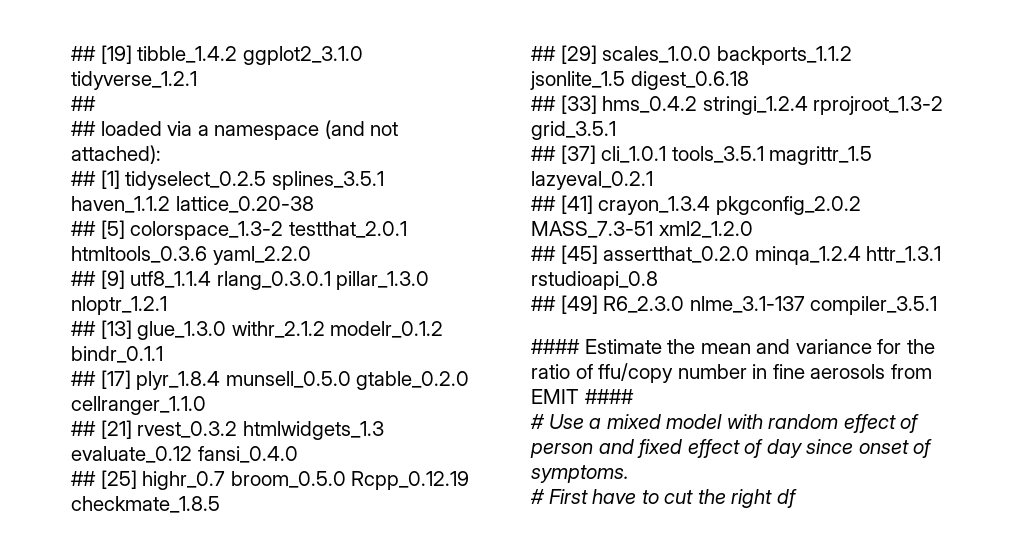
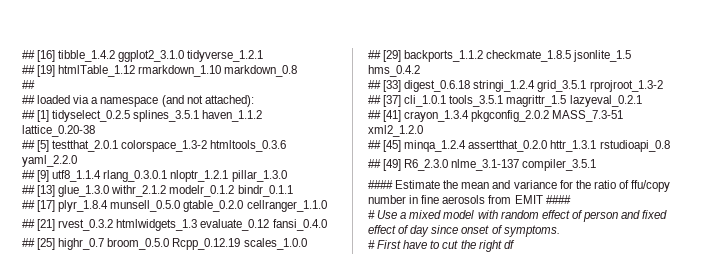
- ## [19] tibble_1.4.2 ggplot2_3.1.0 tidyverse_1.2.1
+ ## [16] tibble_1.4.2 ggplot2_3.1.0 tidyverse_1.2.1
+ ## [19] htmlTable_1.12 rmarkdown_1.10 markdown_0.8
- ## [5] colorspace_1.3-2 testthat_2.0.1 htmltools_0.3.6 yaml_2.2.0
+ ## [5] testthat_2.0.1 colorspace_1.3-2 htmltools_0.3.6 yaml_2.2.0
- ## [9] utf8_1.1.4 rlang_0.3.0.1 pillar_1.3.0 nloptr_1.2.1
+ ## [9] utf8_1.1.4 rlang_0.3.0.1 nloptr_1.2.1 pillar_1.3.0
- ## [25] highr_0.7 broom_0.5.0 Rcpp_0.12.19 checkmate_1.8.5
+ ## [25] highr_0.7 broom_0.5.0 Rcpp_0.12.19 scales_1.0.0
- ## [29] scales_1.0.0 backports_1.1.2 jsonlite_1.5 digest_0.6.18
+ ## [29] backports_1.1.2 checkmate_1.8.5 jsonlite_1.5 hms_0.4.2
- ## [33] hms_0.4.2 stringi_1.2.4 rprojroot_1.3-2 grid_3.5.1
+ ## [33] digest_0.6.18 stringi_1.2.4 grid_3.5.1 rprojroot_1.3-2
- ## [45] assertthat_0.2.0 minqa_1.2.4 httr_1.3.1 rstudioapi_0.8
+ ## [45] minqa_1.2.4 assertthat_0.2.0 httr_1.3.1 rstudioapi_0.8

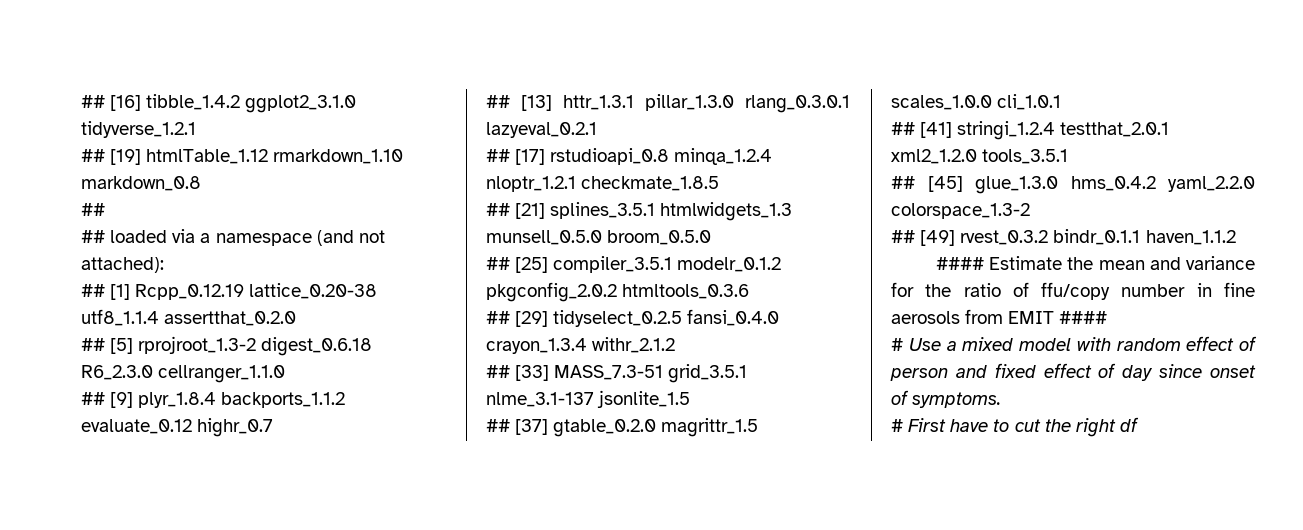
- ## [1] tidyselect_0.2.5 splines_3.5.1 haven_1.1.2 lattice_0.20-38
+ ## [1] Rcpp_0.12.19 lattice_0.20-38 utf8_1.1.4 assertthat_0.2.0
- ## [5] testthat_2.0.1 colorspace_1.3-2 htmltools_0.3.6 yaml_2.2.0
- ## [9] utf8_1.1.4 rlang_0.3.0.1 nloptr_1.2.1 pillar_1.3.0
- ## [13] glue_1.3.0 withr_2.1.2 modelr_0.1.2 bindr_0.1.1
- ## [17] plyr_1.8.4 munsell_0.5.0 gtable_0.2.0 cellranger_1.1.0
- ## [21] rvest_0.3.2 htmlwidgets_1.3 evaluate_0.12 fansi_0.4.0
- ## [25] highr_0.7 broom_0.5.0 Rcpp_0.12.19 scales_1.0.0
- ## [29] backports_1.1.2 checkmate_1.8.5 jsonlite_1.5 hms_0.4.2
- ## [33] digest_0.6.18 stringi_1.2.4 grid_3.5.1 rprojroot_1.3-2
- ## [37] cli_1.0.1 tools_3.5.1 magrittr_1.5 lazyeval_0.2.1
+ ## [5] rprojroot_1.3-2 digest_0.6.18 R6_2.3.0 cellranger_1.1.0
+ ## [9] plyr_1.8.4 backports_1.1.2 evaluate_0.12 highr_0.7
+ ## [13] httr_1.3.1 pillar_1.3.0 rlang_0.3.0.1 lazyeval_0.2.1
+ ## [17] rstudioapi_0.8 minqa_1.2.4 nloptr_1.2.1 checkmate_1.8.5
+ ## [21] splines_3.5.1 htmlwidgets_1.3 munsell_0.5.0 broom_0.5.0
+ ## [25] compiler_3.5.1 modelr_0.1.2 pkgconfig_2.0.2 htmltools_0.3.6
+ ## [29] tidyselect_0.2.5 fansi_0.4.0 crayon_1.3.4 withr_2.1.2
+ ## [33] MASS_7.3-51 grid_3.5.1 nlme_3.1-137 jsonlite_1.5
+ ## [37] gtable_0.2.0 magrittr_1.5 scales_1.0.0 cli_1.0.1
- ## [41] crayon_1.3.4 pkgconfig_2.0.2 MASS_7.3-51 xml2_1.2.0
+ ## [41] stringi_1.2.4 testthat_2.0.1 xml2_1.2.0 tools_3.5.1
- ## [45] minqa_1.2.4 assertthat_0.2.0 httr_1.3.1 rstudioapi_0.8
+ ## [45] glue_1.3.0 hms_0.4.2 yaml_2.2.0 colorspace_1.3-2
- ## [49] R6_2.3.0 nlme_3.1-137 compiler_3.5.1
+ ## [49] rvest_0.3.2 bindr_0.1.1 haven_1.1.2

